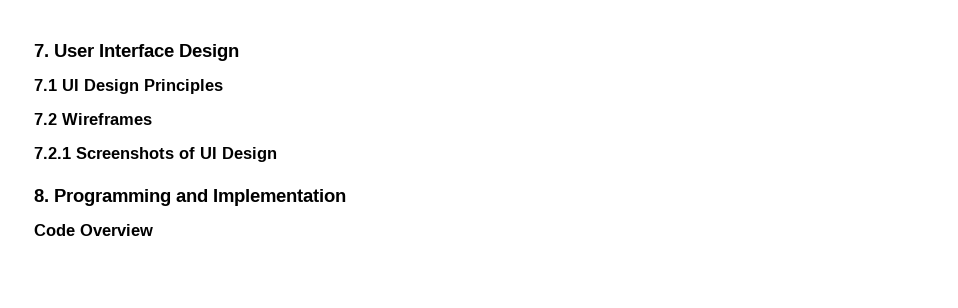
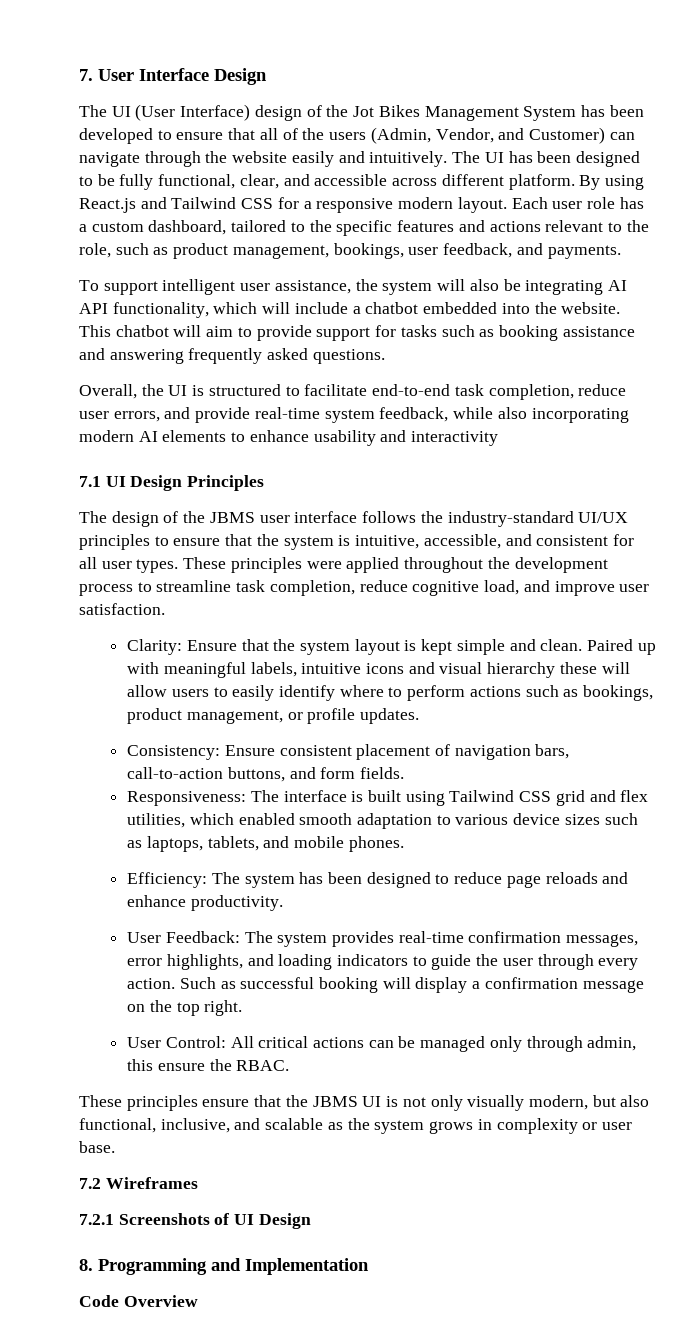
+ The UI (User Interface) design of the Jot Bikes Management System has been developed to ensure that all of the users (Admin, Vendor, and Customer) can navigate through the website easily and intuitively. The UI has been designed to be fully functional, clear, and accessible across different platform. By using React.js and Tailwind CSS for a responsive modern layout. Each user role has a custom dashboard, tailored to the specific features and actions relevant to the role, such as product management, bookings, user feedback, and payments.
+ To support intelligent user assistance, the system will also be integrating AI API functionality, which will include a chatbot embedded into the website. This chatbot will aim to provide support for tasks such as booking assistance and answering frequently asked questions.
+ Overall, the UI is structured to facilitate end-to-end task completion, reduce user errors, and provide real-time system feedback, while also incorporating modern AI elements to enhance usability and interactivity
  7.1 UI Design Principles
+ The design of the JBMS user interface follows the industry-standard UI/UX principles to ensure that the system is intuitive, accessible, and consistent for all user types. These principles were applied throughout the development process to streamline task completion, reduce cognitive load, and improve user satisfaction.
+ Clarity: Ensure that the system layout is kept simple and clean. Paired up with meaningful labels, intuitive icons and visual hierarchy these will allow users to easily identify where to perform actions such as bookings, product management, or profile updates.
+ Consistency: Ensure consistent placement of navigation bars, call-to-action buttons, and form fields.
+ Responsiveness: The interface is built using Tailwind CSS grid and flex utilities, which enabled smooth adaptation to various device sizes such as laptops, tablets, and mobile phones.
+ Efficiency: The system has been designed to reduce page reloads and enhance productivity.
+ User Feedback: The system provides real-time confirmation messages, error highlights, and loading indicators to guide the user through every action. Such as successful booking will display a confirmation message on the top right.
+ User Control: All critical actions can be managed only through admin, this ensure the RBAC.
+ These principles ensure that the JBMS UI is not only visually modern, but also functional, inclusive, and scalable as the system grows in complexity or user base.

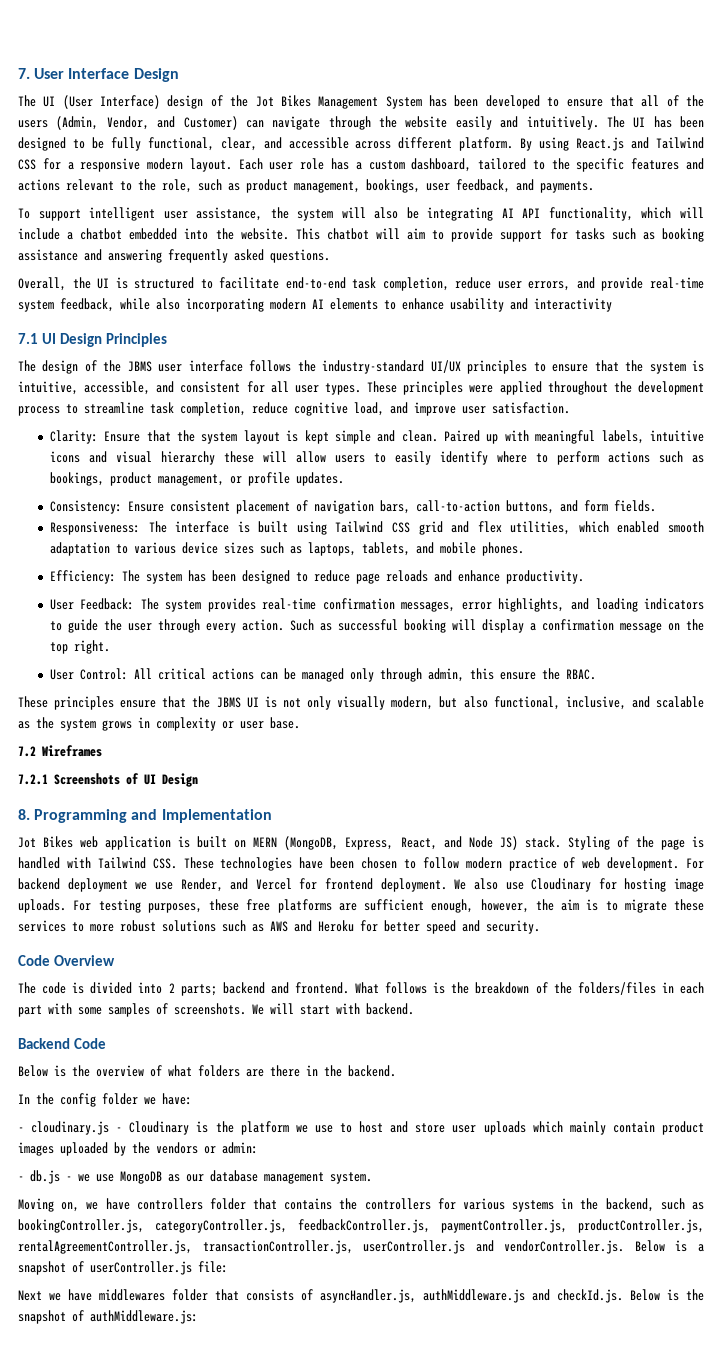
+ Jot Bikes web application is built on MERN (MongoDB, Express, React, and Node JS) stack. Styling of the page is handled with Tailwind CSS. These technologies have been chosen to follow modern practice of web development. For backend deployment we use Render, and Vercel for frontend deployment. We also use Cloudinary for hosting image uploads. For testing purposes, these free platforms are sufficient enough, however, the aim is to migrate these services to more robust solutions such as AWS and Heroku for better speed and security.
  Code Overview
+ The code is divided into 2 parts; backend and frontend. What follows is the breakdown of the folders/files in each part with some samples of screenshots. We will start with backend.
+ Backend Code
+ Below is the overview of what folders are there in the backend.
+ In the config folder we have:
+ - cloudinary.js - Cloudinary is the platform we use to host and store user uploads which mainly contain product images uploaded by the vendors or admin:
+ - db.js - we use MongoDB as our database management system.
+ Moving on, we have controllers folder that contains the controllers for various systems in the backend, such as bookingController.js, categoryController.js, feedbackController.js, paymentController.js, productController.js, rentalAgreementController.js, transactionController.js, userController.js and vendorController.js. Below is a snapshot of userController.js file:
+ Next we have middlewares folder that consists of asyncHandler.js, authMiddleware.js and checkId.js. Below is the snapshot of authMiddleware.js:

